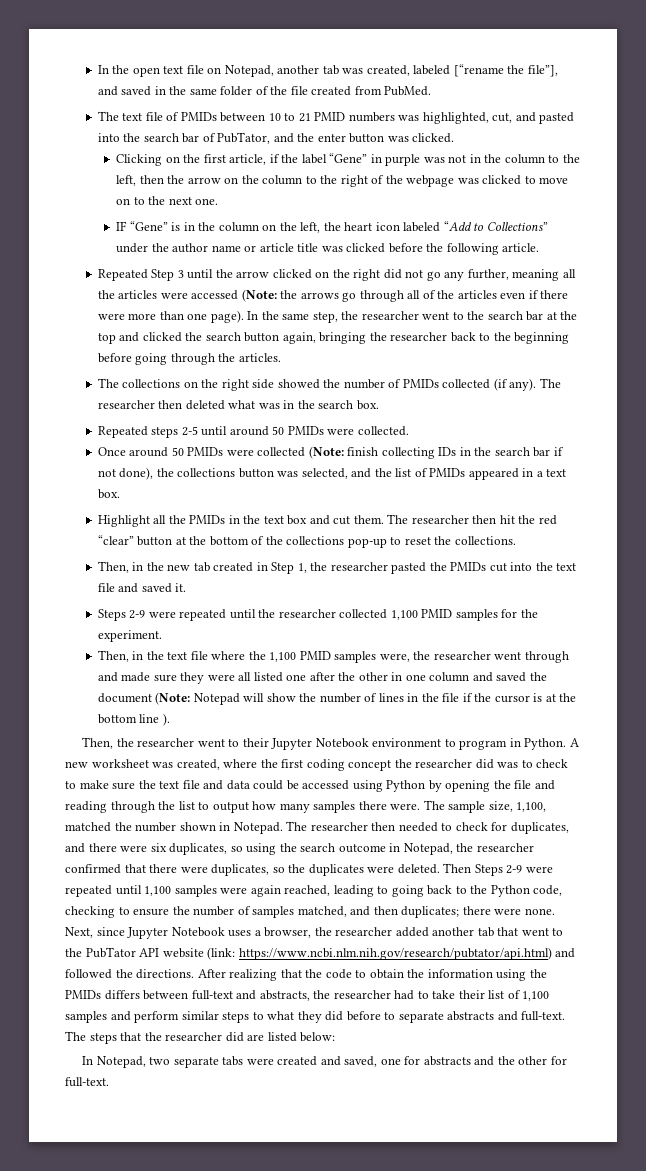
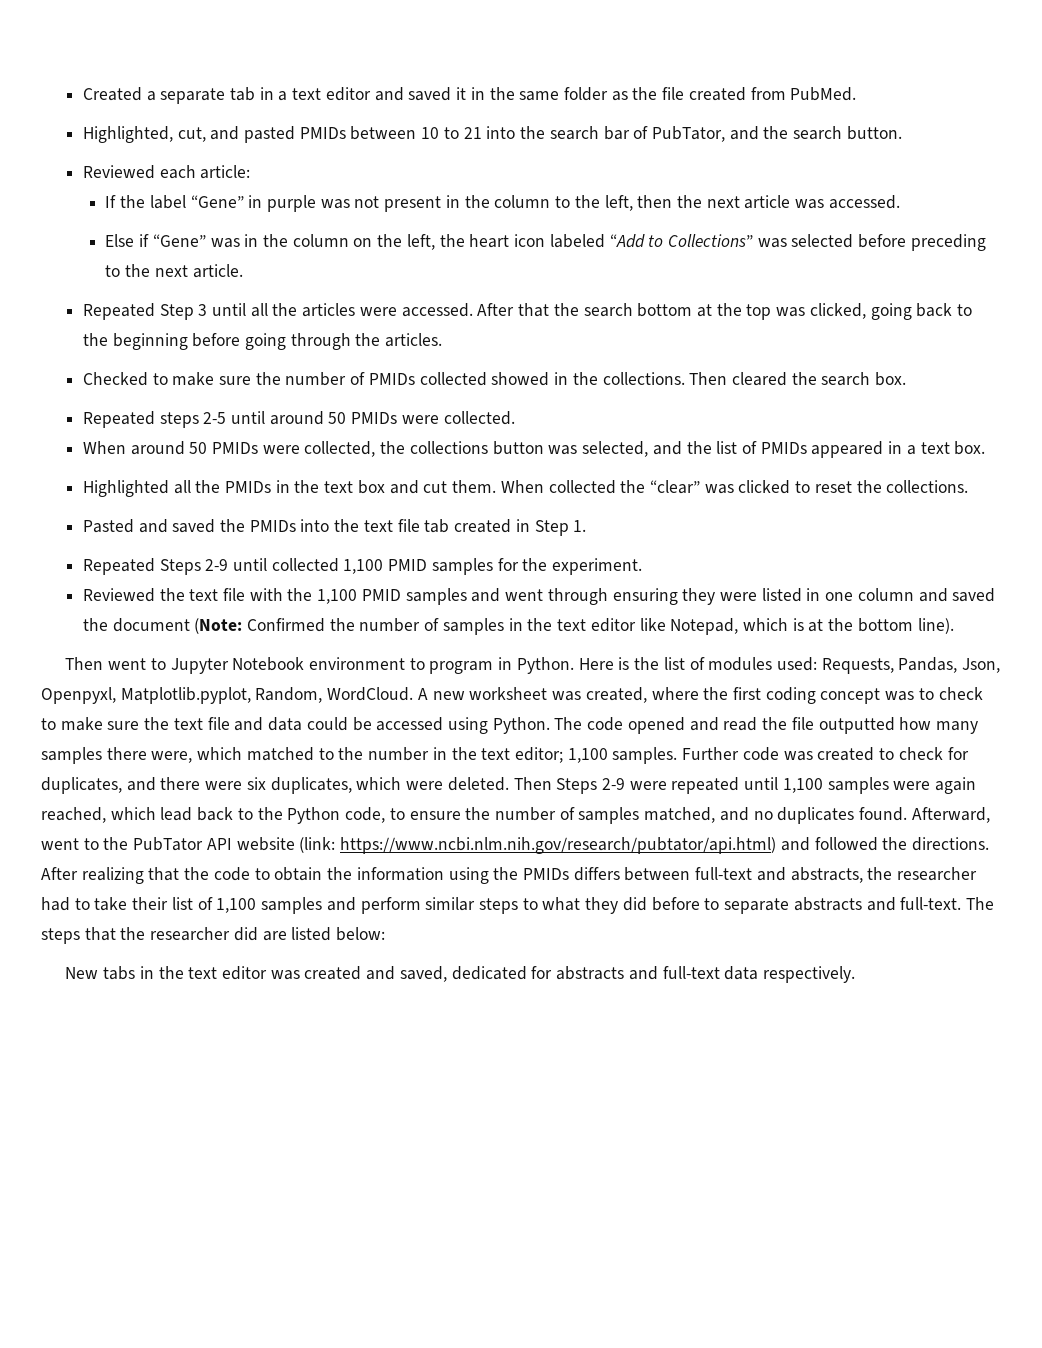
- In the open text file on Notepad, another tab was created, labeled [“rename the file”], and saved in the same folder of the file created from PubMed.
+ Created a separate tab in a text editor and saved it in the same folder as the file created from PubMed.
- The text file of PMIDs between 10 to 21 PMID numbers was highlighted, cut, and pasted into the search bar of PubTator, and the enter button was clicked.
- Clicking on the first article, if the label “Gene” in purple was not in the column to the left, then the arrow on the column to the right of the webpage was clicked to move on to the next one.
- IF “Gene” is in the column on the left, the heart icon labeled “Add to Collections” under the author name or article title was clicked before the following article.
+ Highlighted, cut, and pasted PMIDs between 10 to 21 into the search bar of PubTator, and the search button.
+ Reviewed each article:
+ If the label “Gene” in purple was not present in the column to the left, then the next article was accessed.
+ Else if “Gene” was in the column on the left, the heart icon labeled “Add to Collections” was selected before preceding to the next article.
- Repeated Step 3 until the arrow clicked on the right did not go any further, meaning all the articles were accessed (Note: the arrows go through all of the articles even if there were more than one page). In the same step, the researcher went to the search bar at the top and clicked the search button again, bringing the researcher back to the beginning before going through the articles.
+ Repeated Step 3 until all the articles were accessed. After that the search bottom at the top was clicked, going back to the beginning before going through the articles.
- The collections on the right side showed the number of PMIDs collected (if any). The researcher then deleted what was in the search box.
+ Checked to make sure the number of PMIDs collected showed in the collections. Then cleared the search box.
- Once around 50 PMIDs were collected (Note: finish collecting IDs in the search bar if not done), the collections button was selected, and the list of PMIDs appeared in a text box.
+ When around 50 PMIDs were collected, the collections button was selected, and the list of PMIDs appeared in a text box.
- Highlight all the PMIDs in the text box and cut them.
+ Highlighted all the PMIDs in the text box and cut them.
- The researcher then hit the red “clear” button at the bottom of the collections pop-up to reset the collections.
- Then, in the new tab created in Step 1, the researcher pasted the PMIDs cut into the text file and saved it.
- Steps 2-9 were repeated until the researcher collected 1,100 PMID samples for the experiment.
+ When collected the “clear” was clicked to reset the collections.
+ Pasted and saved the PMIDs into the text file tab created in Step 1.
+ Repeated Steps 2-9 until collected 1,100 PMID samples for the experiment.
- Then, in the text file where the 1,100 PMID samples were, the researcher went through and made sure they were all listed one after the other in one column and saved the document (Note: Notepad will show the number of lines in the file if the cursor is at the bottom line ).
- Then, the researcher went to their Jupyter Notebook environment to program in Python.
+ Reviewed the text file with the 1,100 PMID samples and went through ensuring they were listed in one column and saved the document (Note: Confirmed the number of samples in the text editor like Notepad, which is at the bottom line).
+ Then went to Jupyter Notebook environment to program in Python.
+ Here is the list of modules used: Requests, Pandas, Json, Openpyxl, Matplotlib.pyplot, Random, WordCloud.
- A new worksheet was created, where the first coding concept the researcher did was to check to make sure the text file and data could be accessed using Python by opening the file and reading through the list to output how many samples there were. The sample size, 1,100, matched the number shown in Notepad. The researcher then needed to check for duplicates, and there were six duplicates, so using the search outcome in Notepad, the researcher confirmed that there were duplicates, so the duplicates were deleted.
+ A new worksheet was created, where the first coding concept was to check to make sure the text file and data could be accessed using Python. The code opened and read the file outputted how many samples there were, which matched to the number in the text editor; 1,100 samples. Further code was created to check for duplicates, and there were six duplicates, which were deleted.
- Then Steps 2-9 were repeated until 1,100 samples were again reached, leading to going back to the Python code, checking to ensure the number of samples matched, and then duplicates; there were none. Next, since Jupyter Notebook uses a browser, the researcher added another tab that went to the PubTator API website (link: https://www.ncbi.nlm.nih.gov/research/pubtator/api.html) and followed the directions.
+ Then Steps 2-9 were repeated until 1,100 samples were again reached, which lead back to the Python code, to ensure the number of samples matched, and no duplicates found. Afterward, went to the PubTator API website (link: https://www.ncbi.nlm.nih.gov/research/pubtator/api.html) and followed the directions.
- In Notepad, two separate tabs were created and saved, one for abstracts and the other for full-text.
+ New tabs in the text editor was created and saved, dedicated for abstracts and full-text data respectively.

